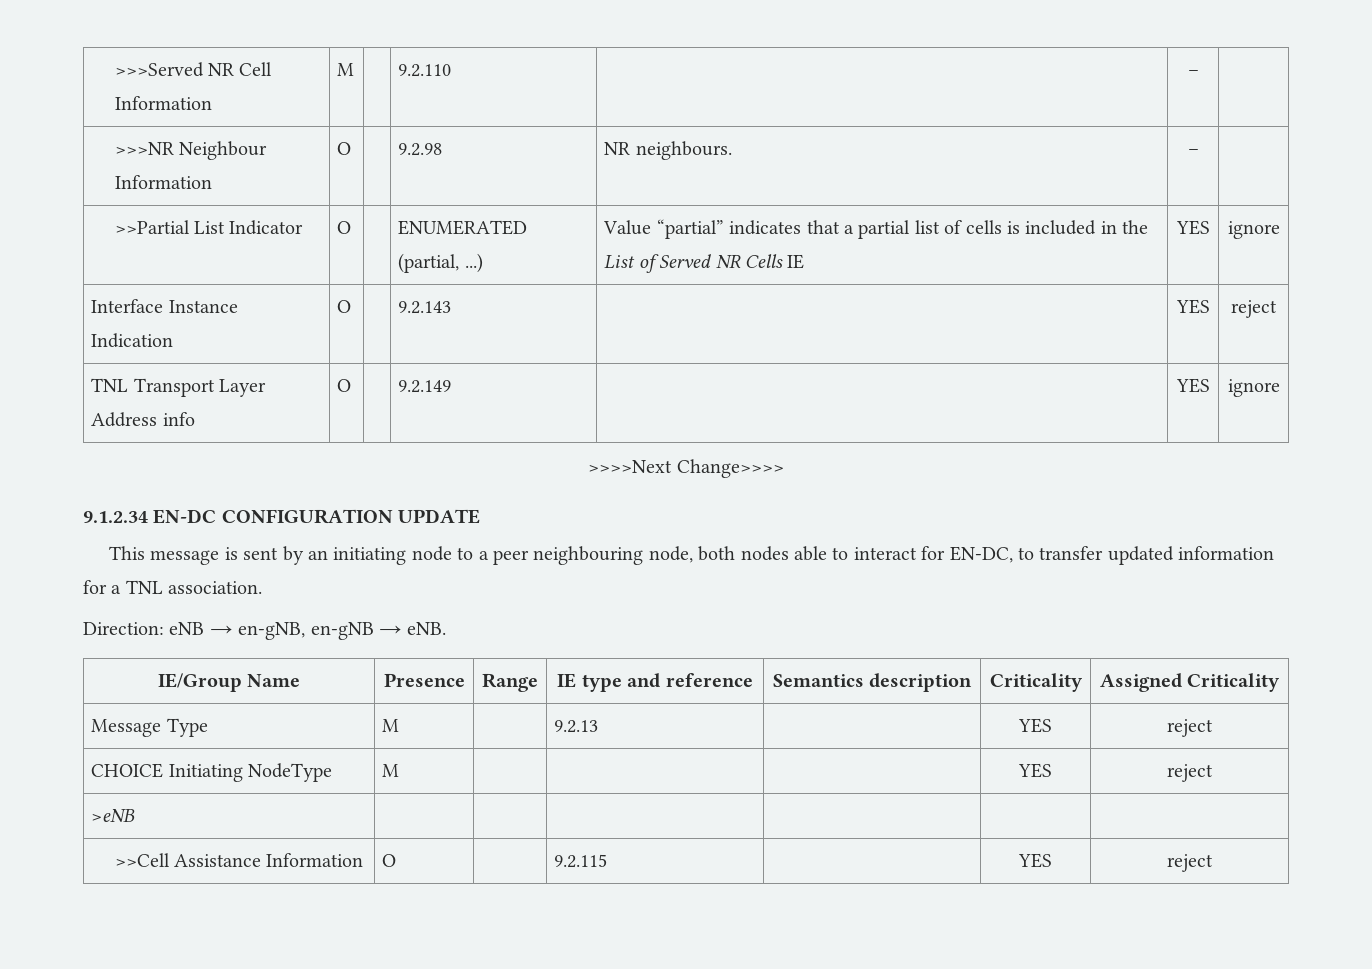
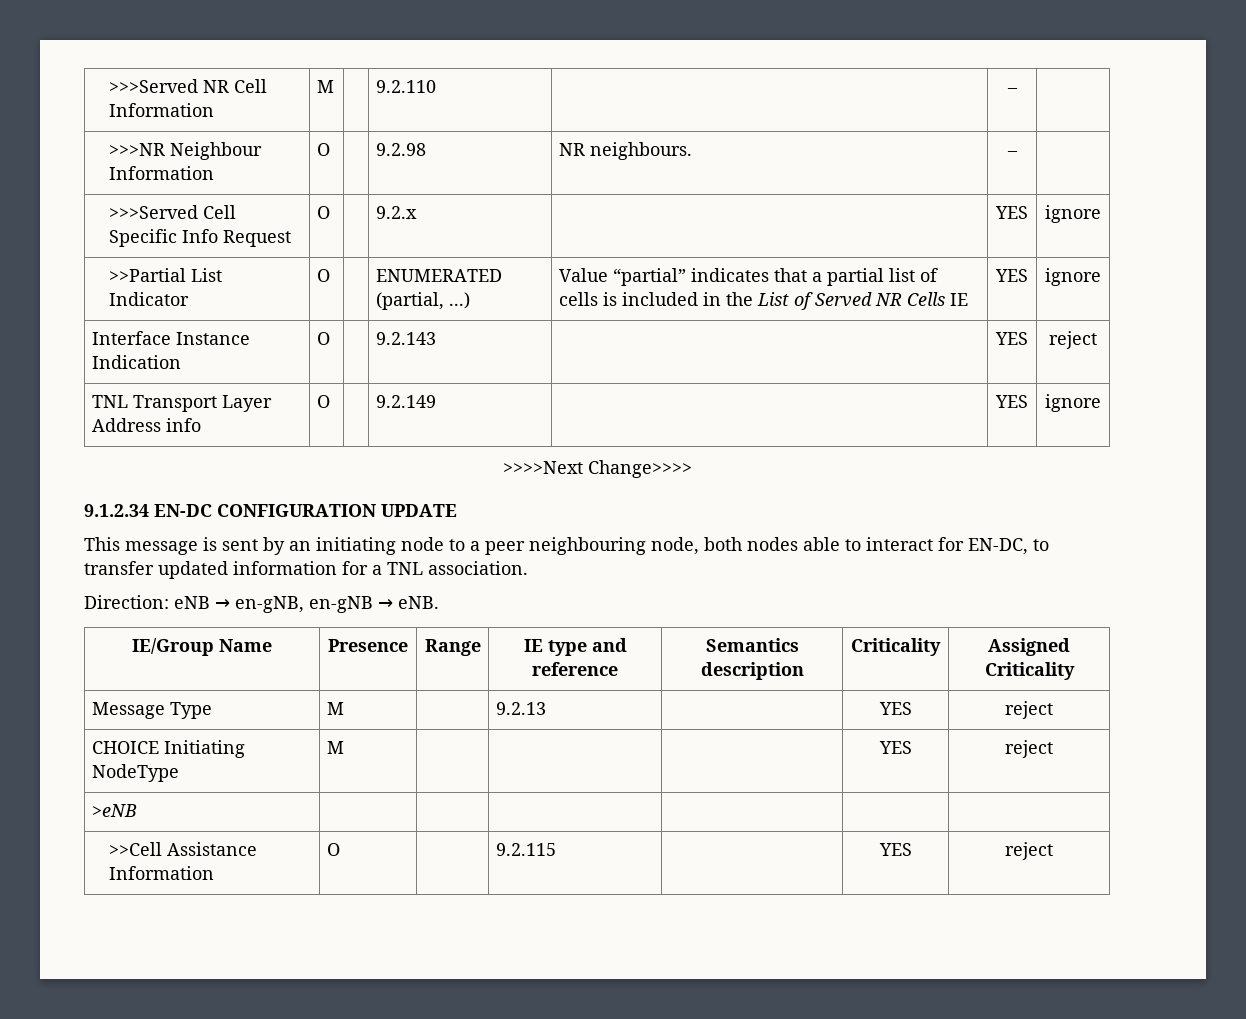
+ >>>Served Cell Specific Info Request | O | | 9.2.x | | YES | ignore

